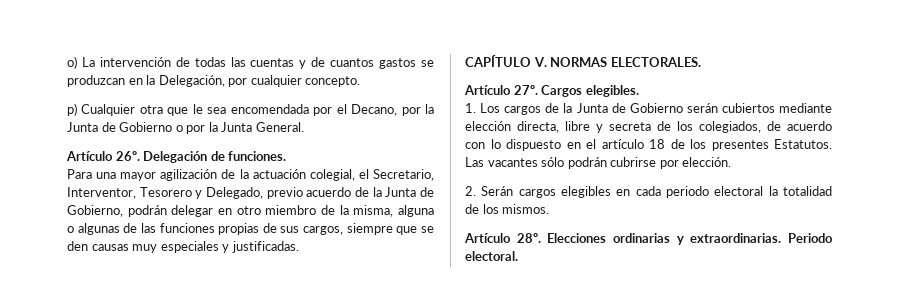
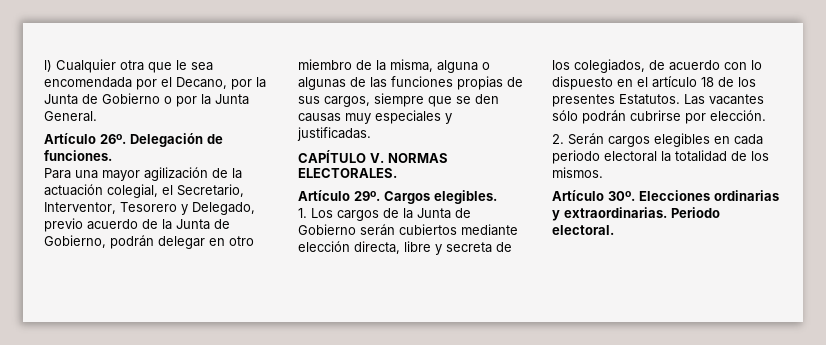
- o) La intervención de todas las cuentas y de cuantos gastos se produzcan en la Delegación, por cualquier concepto.
- p) Cualquier otra que le sea encomendada por el Decano, por la Junta de Gobierno o por la Junta General.
+ l) Cualquier otra que le sea encomendada por el Decano, por la Junta de Gobierno o por la Junta General.
- Artículo 27º.
+ Artículo 29º.
- Artículo 28º.
+ Artículo 30º.

